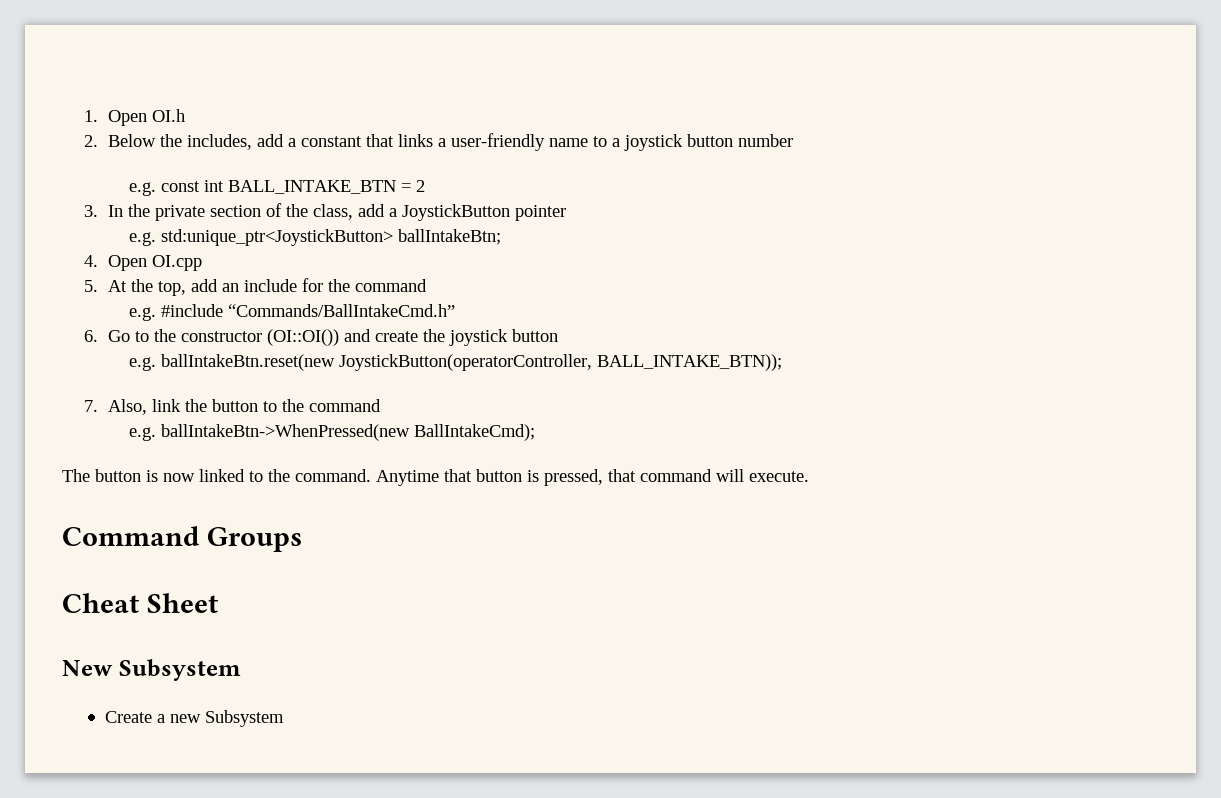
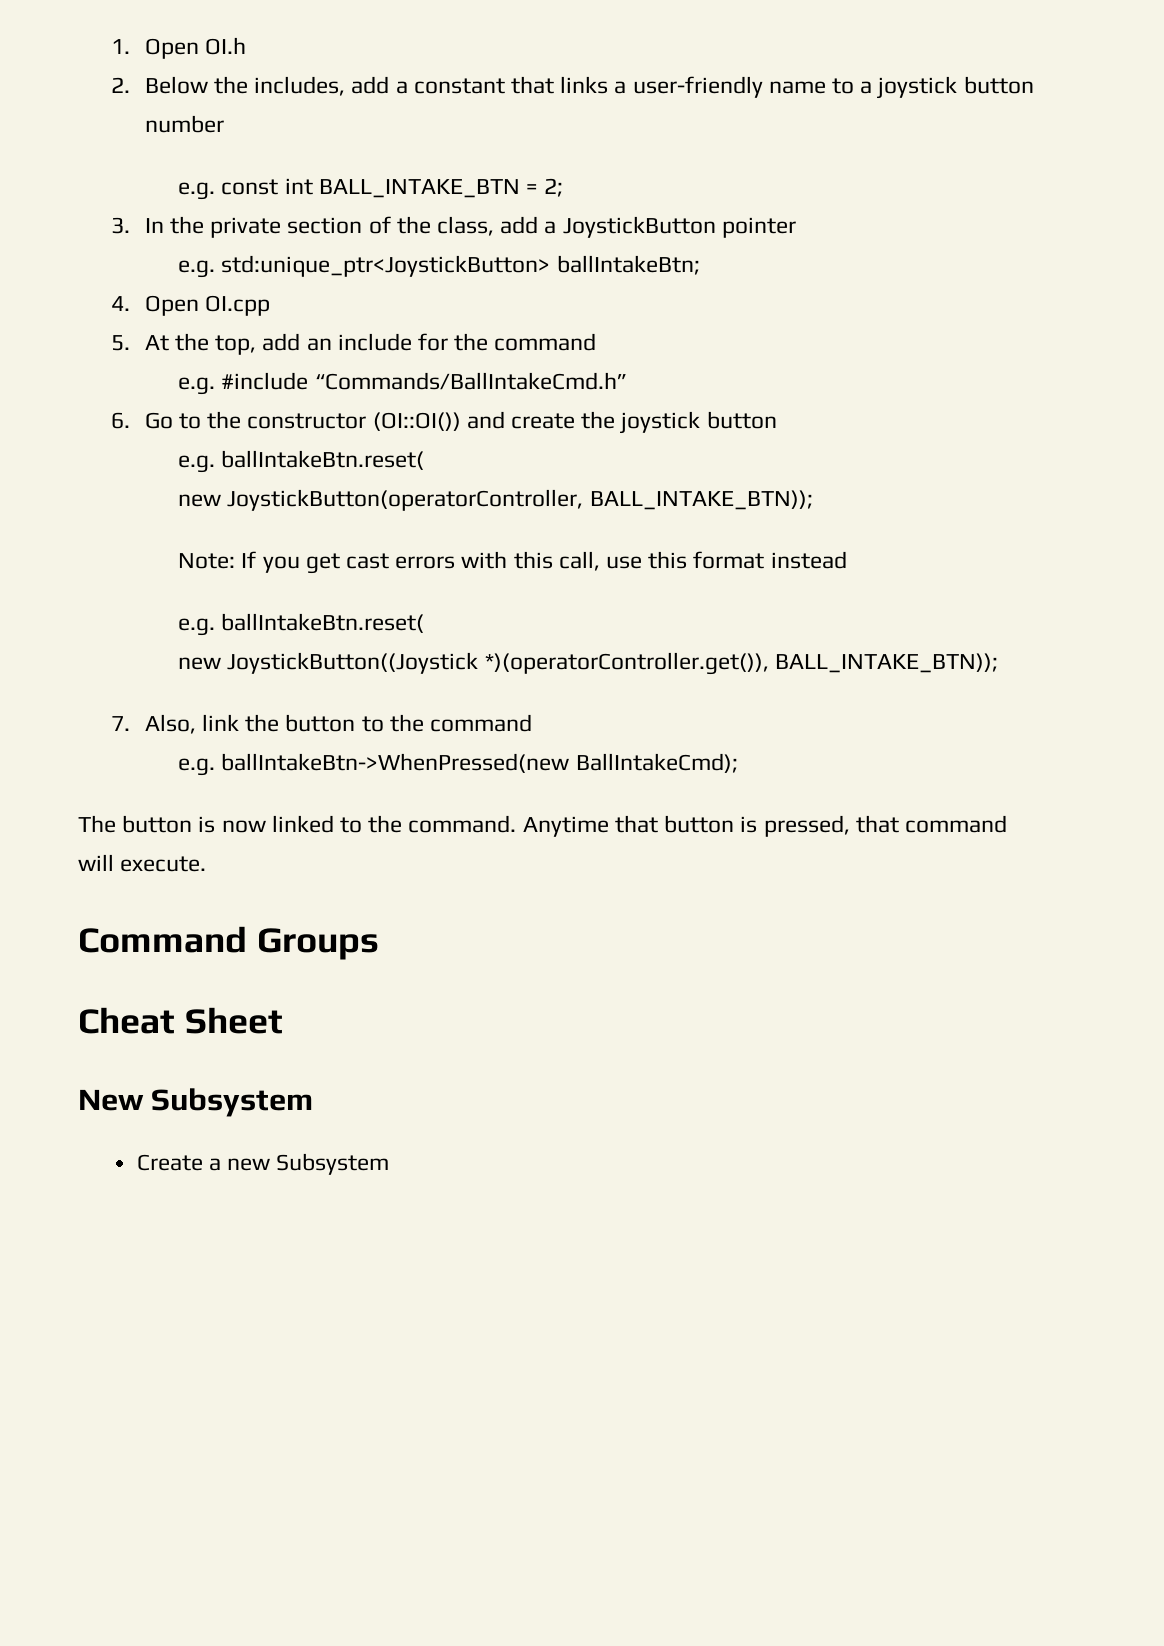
- e.g. const int BALL_INTAKE_BTN = 2
+ e.g. const int BALL_INTAKE_BTN = 2;
  6. Go to the constructor (OI::OI()) and create the joystick button
- e.g. ballIntakeBtn.reset(new JoystickButton(operatorController, BALL_INTAKE_BTN));
+ e.g. ballIntakeBtn.reset(
+ new JoystickButton(operatorController, BALL_INTAKE_BTN));
+ Note: If you get cast errors with this call, use this format instead
+ e.g. ballIntakeBtn.reset(
+ new JoystickButton((Joystick *)(operatorController.get()), BALL_INTAKE_BTN));

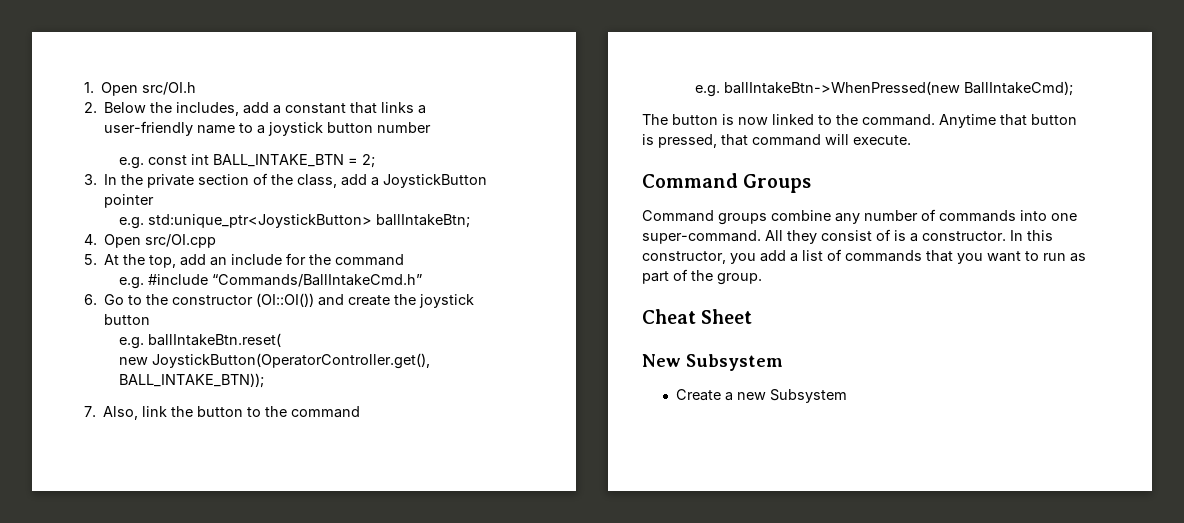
- 1. Open OI.h
+ 1. Open src/OI.h
- 4. Open OI.cpp
+ 4. Open src/OI.cpp
- new JoystickButton(operatorController, BALL_INTAKE_BTN));
- Note: If you get cast errors with this call, use this format instead
- e.g. ballIntakeBtn.reset(
- new JoystickButton((Joystick *)(operatorController.get()), BALL_INTAKE_BTN));
+ new JoystickButton(OperatorController.get(), BALL_INTAKE_BTN));
+ Command groups combine any number of commands into one super-command. All they consist of is a constructor. In this constructor, you add a list of commands that you want to run as part of the group.

